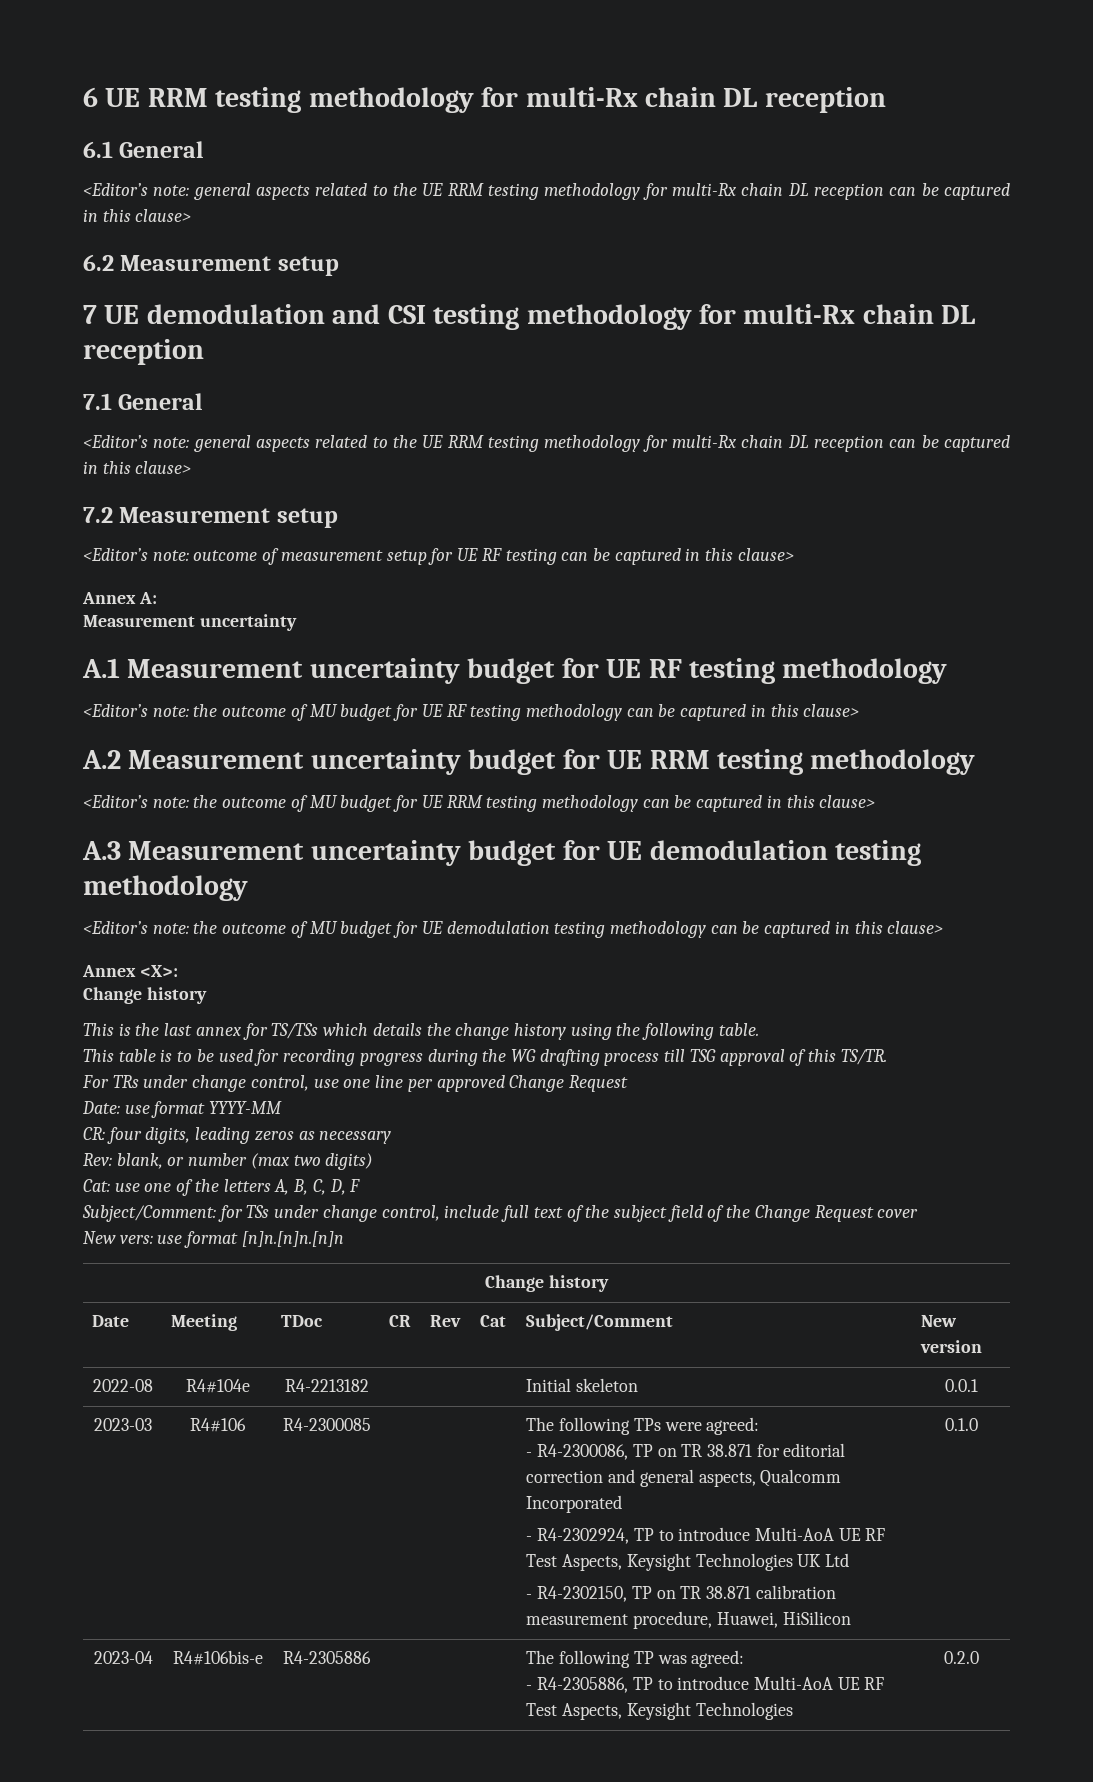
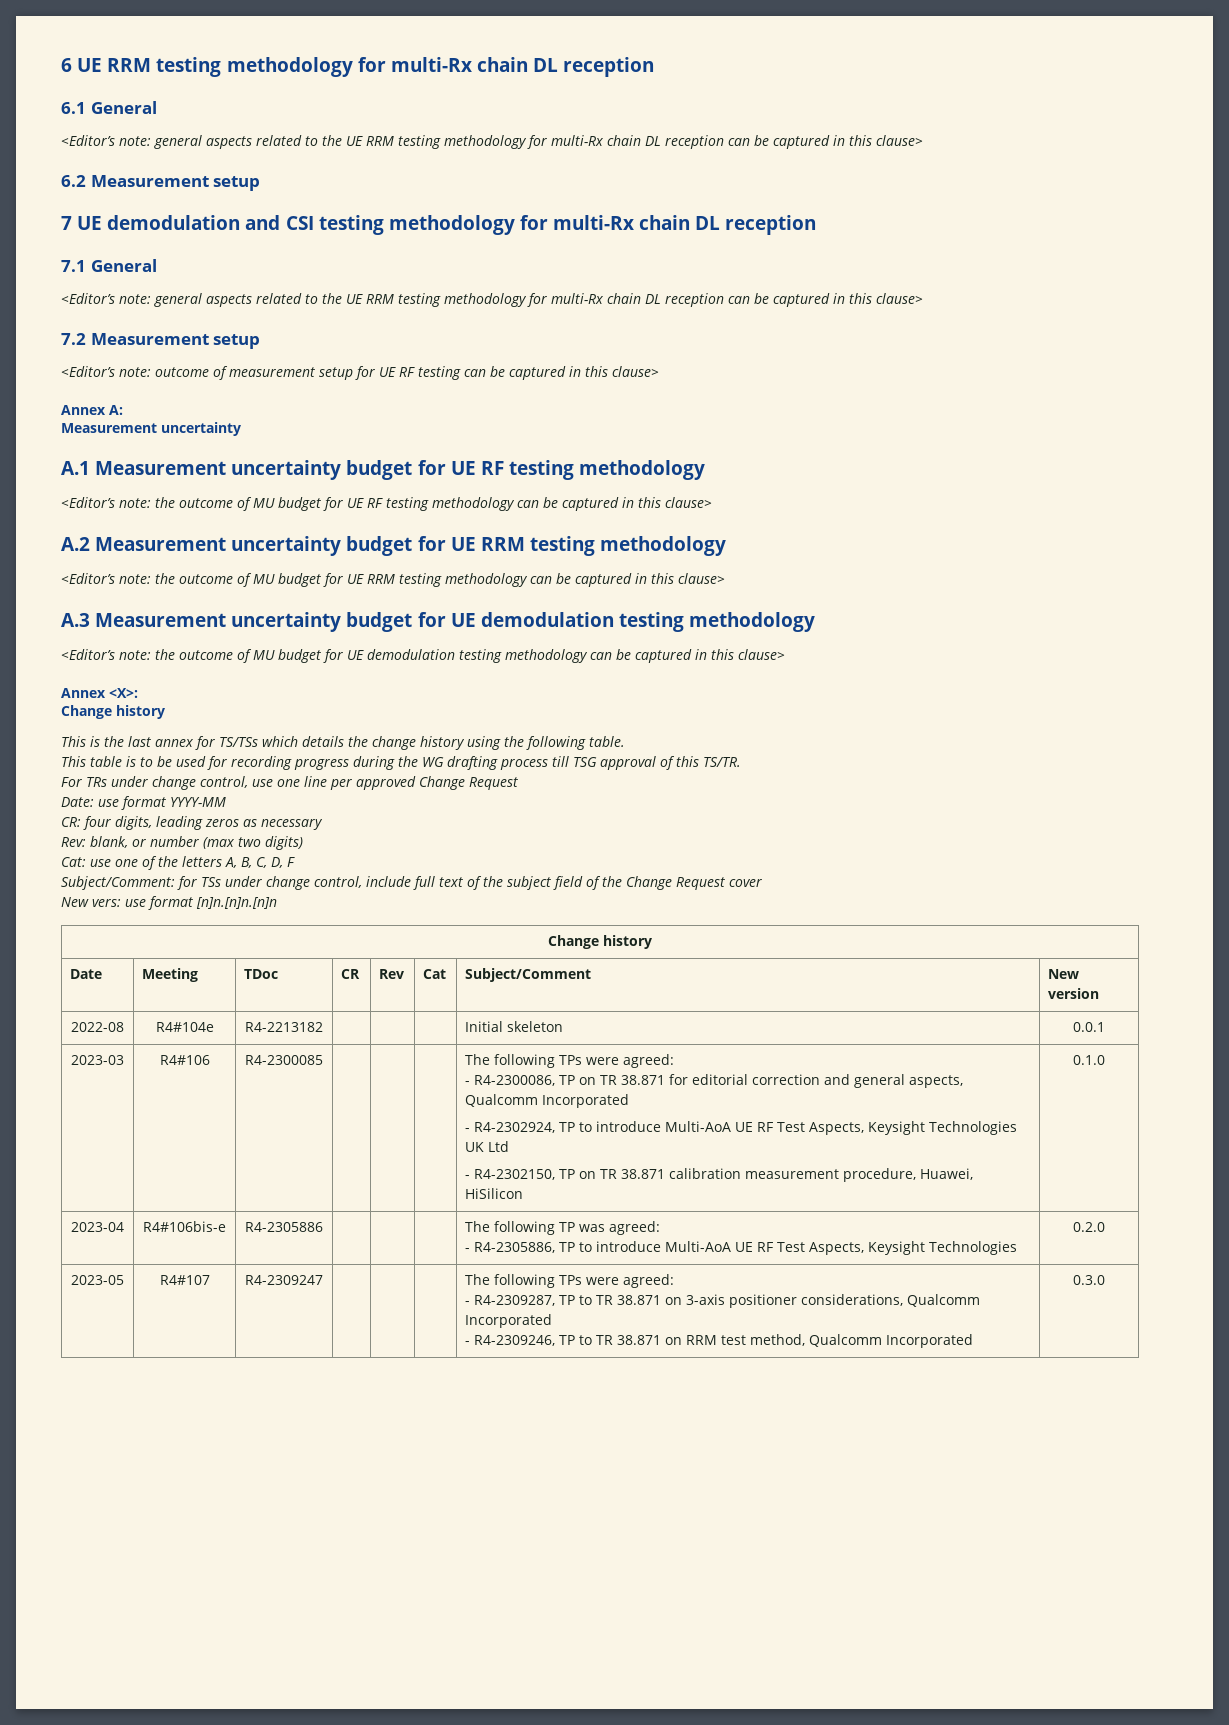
+ 2023-05 | R4#107 | R4-2309247 | | | | The following TPs were agreed:
+ - R4-2309287, TP to TR 38.871 on 3-axis positioner considerations, Qualcomm Incorporated
+ - R4-2309246, TP to TR 38.871 on RRM test method, Qualcomm Incorporated | 0.3.0

